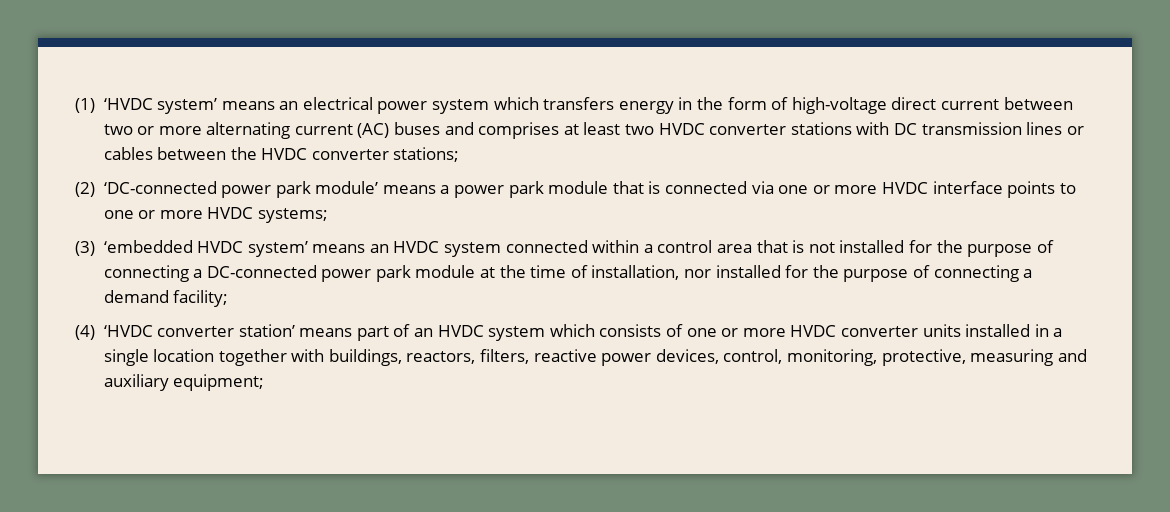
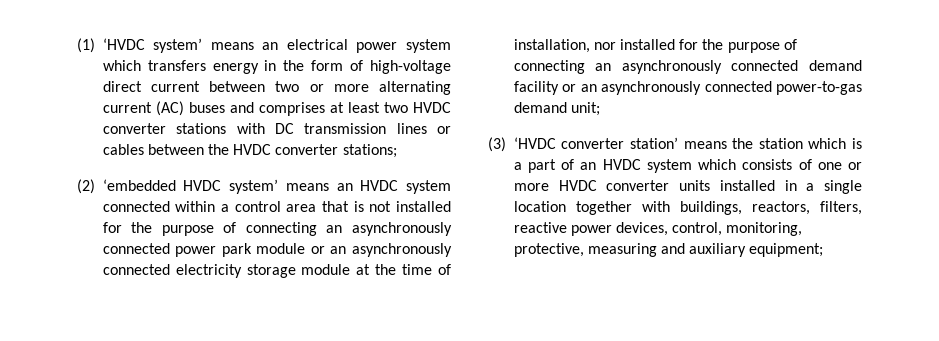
- (2) ‘DC-connected power park module’ means a power park module that is connected via one or more HVDC interface points to one or more HVDC systems;
- (3) ‘embedded HVDC system’ means an HVDC system connected within a control area that is not installed for the purpose of connecting a DC-connected power park module at the time of installation, nor installed for the purpose of connecting a demand facility;
- (4) ‘HVDC converter station’ means part of an HVDC system which consists of one or more HVDC converter units installed in a single location together with buildings, reactors, filters, reactive power devices, control, monitoring, protective, measuring and auxiliary equipment;
+ (2) ‘embedded HVDC system’ means an HVDC system connected within a control area that is not installed for the purpose of connecting an asynchronously connected power park module or an asynchronously connected electricity storage module at the time of installation, nor installed for the purpose of connecting an asynchronously connected demand facility or an asynchronously connected power-to-gas demand unit;
+ (3) ‘HVDC converter station’ means the station which is a part of an HVDC system which consists of one or more HVDC converter units installed in a single location together with buildings, reactors, filters, reactive power devices, control, monitoring, protective, measuring and auxiliary equipment;

